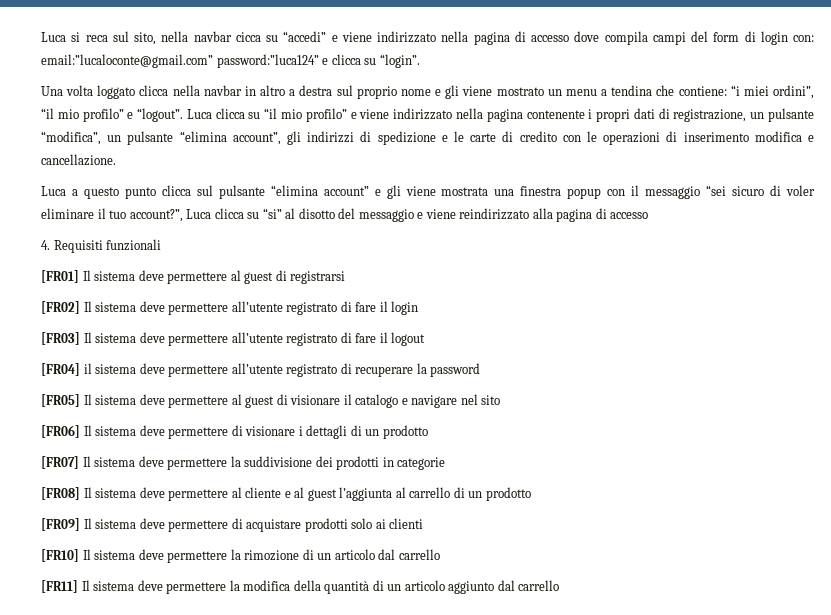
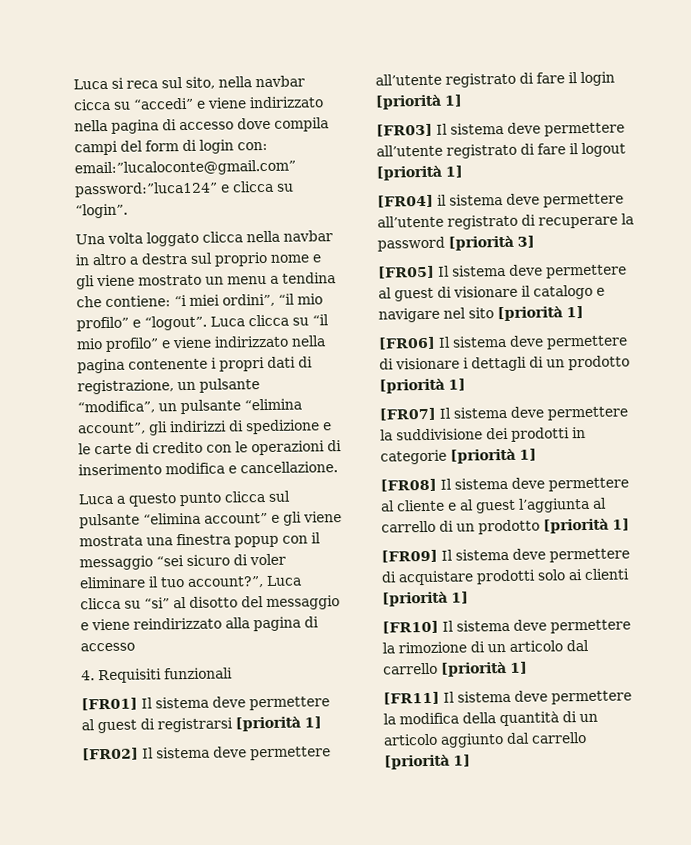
- [FR01] Il sistema deve permettere al guest di registrarsi
+ [FR01] Il sistema deve permettere al guest di registrarsi [priorità 1]
- [FR02] Il sistema deve permettere all’utente registrato di fare il login
+ [FR02] Il sistema deve permettere all’utente registrato di fare il login [priorità 1]
- [FR03] Il sistema deve permettere all’utente registrato di fare il logout
+ [FR03] Il sistema deve permettere all’utente registrato di fare il logout [priorità 1]
- [FR04] il sistema deve permettere all’utente registrato di recuperare la password
+ [FR04] il sistema deve permettere all’utente registrato di recuperare la password [priorità 3]
- [FR05] Il sistema deve permettere al guest di visionare il catalogo e navigare nel sito
+ [FR05] Il sistema deve permettere al guest di visionare il catalogo e navigare nel sito [priorità 1]
- [FR06] Il sistema deve permettere di visionare i dettagli di un prodotto
+ [FR06] Il sistema deve permettere di visionare i dettagli di un prodotto [priorità 1]
- [FR07] Il sistema deve permettere la suddivisione dei prodotti in categorie
+ [FR07] Il sistema deve permettere la suddivisione dei prodotti in categorie [priorità 1]
- [FR08] Il sistema deve permettere al cliente e al guest l’aggiunta al carrello di un prodotto
+ [FR08] Il sistema deve permettere al cliente e al guest l’aggiunta al carrello di un prodotto [priorità 1]
- [FR09] Il sistema deve permettere di acquistare prodotti solo ai clienti
+ [FR09] Il sistema deve permettere di acquistare prodotti solo ai clienti [priorità 1]
- [FR10] Il sistema deve permettere la rimozione di un articolo dal carrello
+ [FR10] Il sistema deve permettere la rimozione di un articolo dal carrello [priorità 1]
- [FR11] Il sistema deve permettere la modifica della quantità di un articolo aggiunto dal carrello
+ [FR11] Il sistema deve permettere la modifica della quantità di un articolo aggiunto dal carrello [priorità 1]

